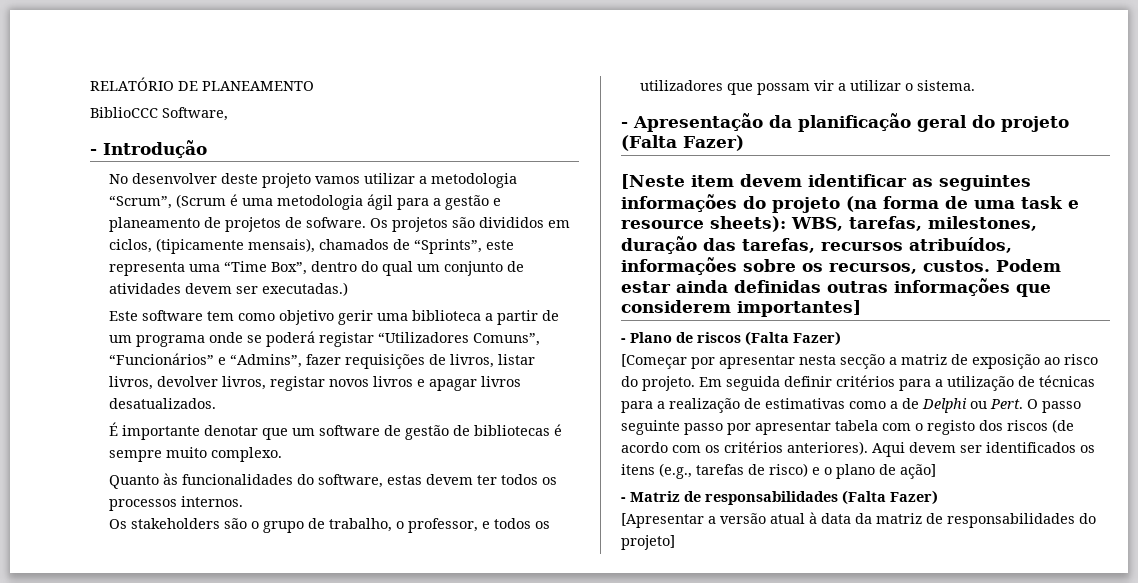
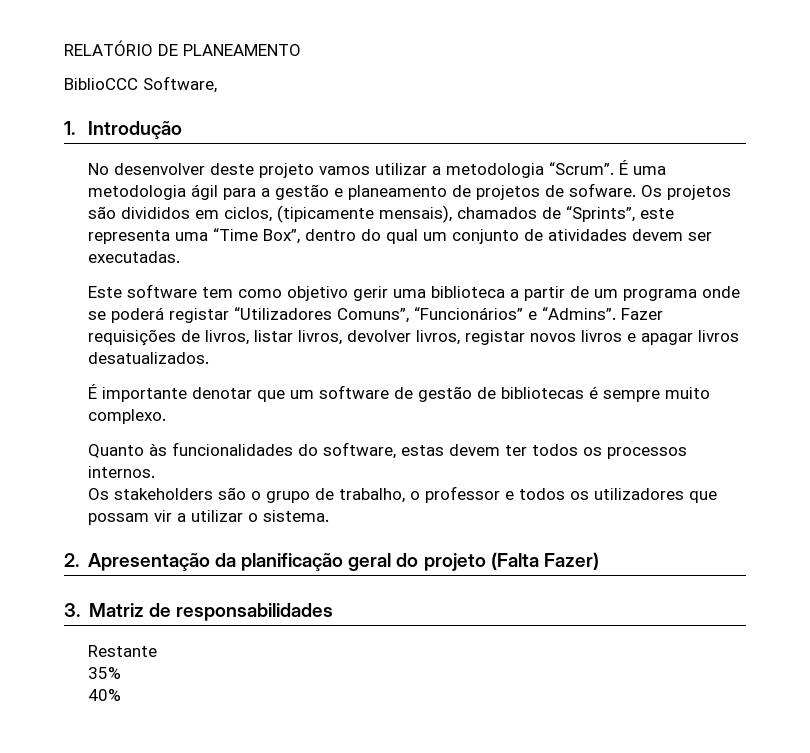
- - Introdução
+ 1. Introdução
- No desenvolver deste projeto vamos utilizar a metodologia “Scrum”, (Scrum é uma metodologia ágil para a gestão e planeamento de projetos de sofware.
+ No desenvolver deste projeto vamos utilizar a metodologia “Scrum”. É uma metodologia ágil para a gestão e planeamento de projetos de sofware.
- Os projetos são divididos em ciclos, (tipicamente mensais), chamados de “Sprints”, este representa uma “Time Box”, dentro do qual um conjunto de atividades devem ser executadas.)
+ Os projetos são divididos em ciclos, (tipicamente mensais), chamados de “Sprints”, este representa uma “Time Box”, dentro do qual um conjunto de atividades devem ser executadas.
- Este software tem como objetivo gerir uma biblioteca a partir de um programa onde se poderá registar “Utilizadores Comuns”, “Funcionários” e “Admins”, fazer requisições de livros, listar livros, devolver livros, registar novos livros e apagar livros desatualizados.
+ Este software tem como objetivo gerir uma biblioteca a partir de um programa onde se poderá registar “Utilizadores Comuns”, “Funcionários” e “Admins”. Fazer requisições de livros, listar livros, devolver livros, registar novos livros e apagar livros desatualizados.
- Os stakeholders são o grupo de trabalho, o professor, e todos os utilizadores que possam vir a utilizar o sistema.
+ Os stakeholders são o grupo de trabalho, o professor e todos os utilizadores que possam vir a utilizar o sistema.
- - Apresentação da planificação geral do projeto (Falta Fazer)
+ 2. Apresentação da planificação geral do projeto (Falta Fazer)
- [Neste item devem identificar as seguintes informações do projeto (na forma de uma task e resource sheets): WBS, tarefas, milestones, duração das tarefas, recursos atribuídos, informações sobre os recursos, custos. Podem estar ainda definidas outras informações que considerem importantes]
- - Plano de riscos (Falta Fazer)
- [Começar por apresentar nesta secção a matriz de exposição ao risco do projeto. Em seguida definir critérios para a utilização de técnicas para a realização de estimativas como a de Delphi ou Pert. O passo seguinte passo por apresentar tabela com o registo dos riscos (de acordo com os critérios anteriores). Aqui devem ser identificados os itens (e.g., tarefas de risco) e o plano de ação]
- - Matriz de responsabilidades (Falta Fazer)
- [Apresentar a versão atual à data da matriz de responsabilidades do projeto]
+ 3. Matriz de responsabilidades
+ Restante
+ 35%
+ 40%

